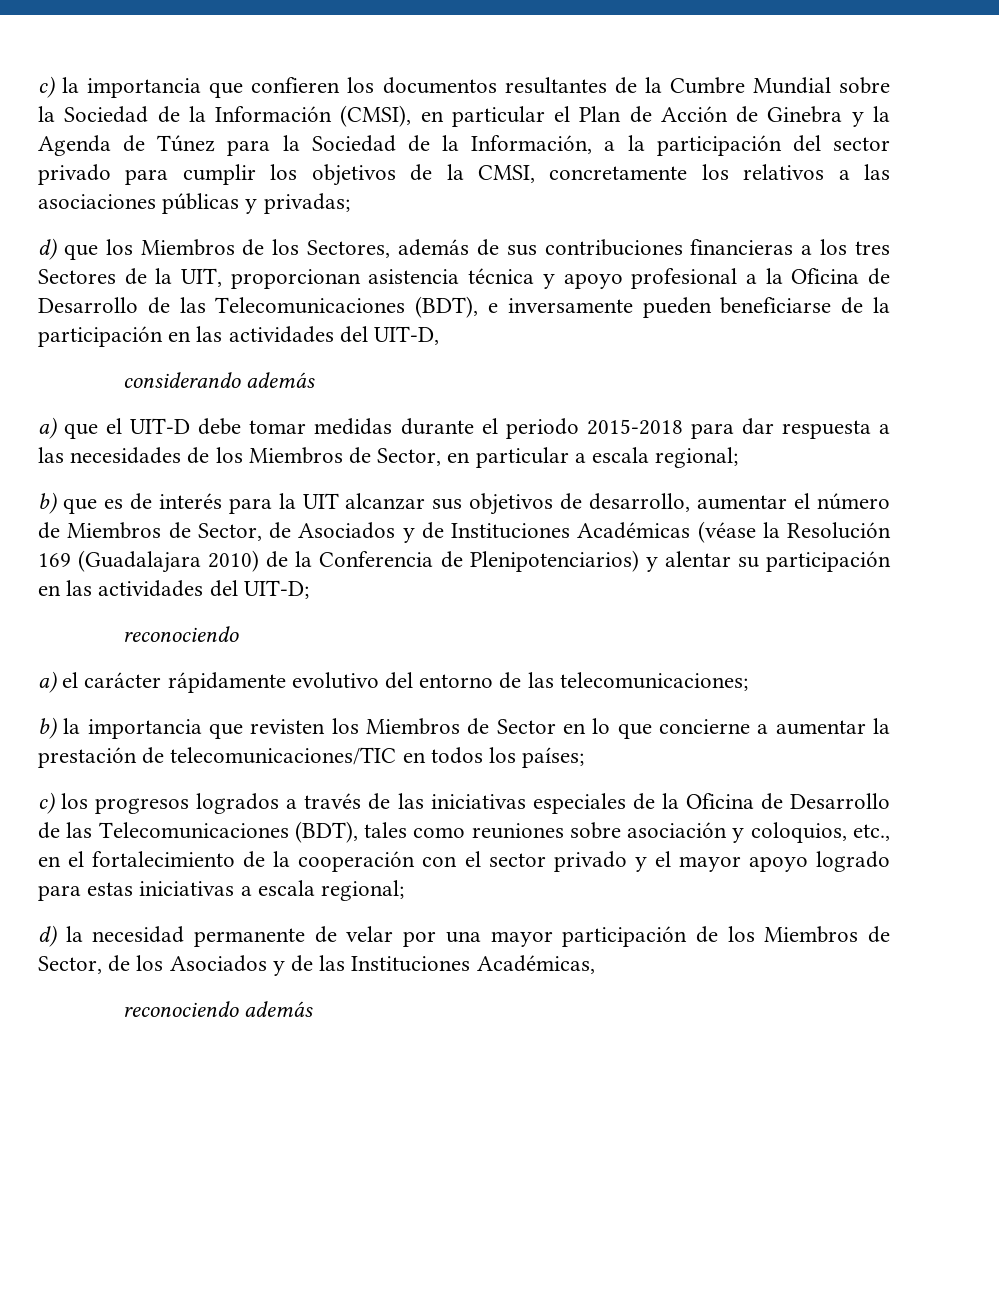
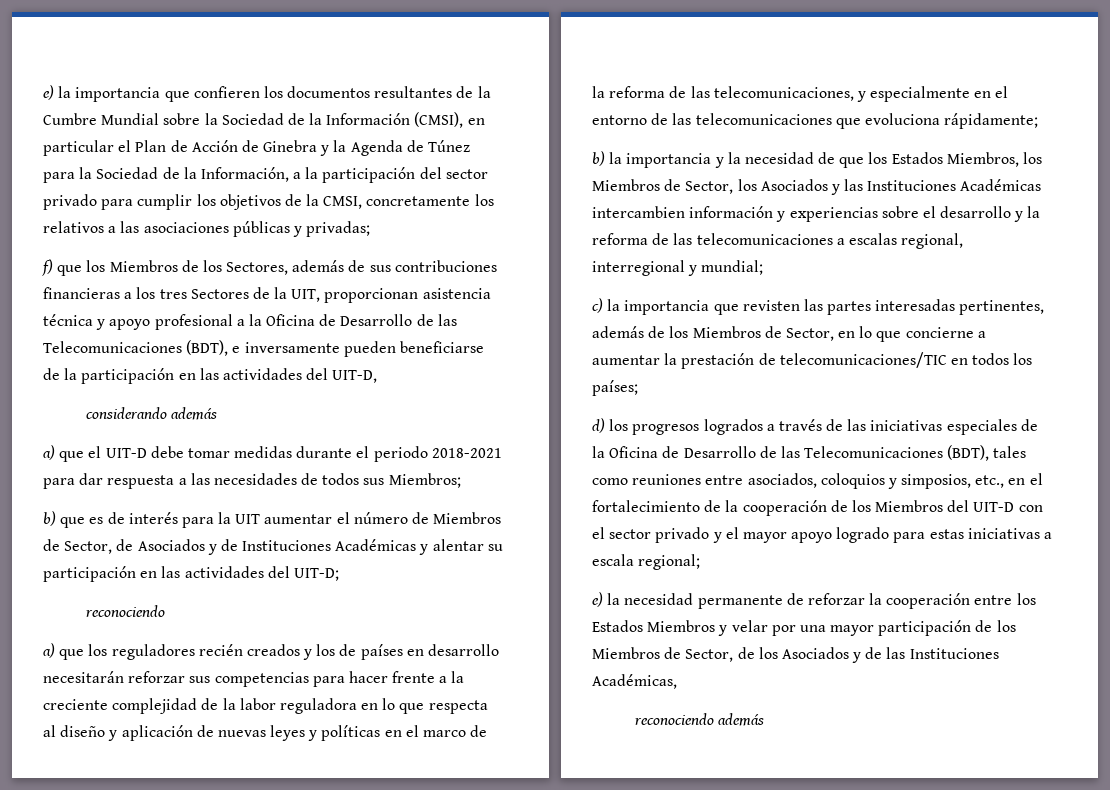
- c) la importancia que confieren los documentos resultantes de la Cumbre Mundial sobre la Sociedad de la Información (CMSI), en particular el Plan de Acción de Ginebra y la Agenda de Túnez para la Sociedad de la Información, a la participación del sector privado para cumplir los objetivos de la CMSI, concretamente los relativos a las asociaciones públicas y privadas;
+ e) la importancia que confieren los documentos resultantes de la Cumbre Mundial sobre la Sociedad de la Información (CMSI), en particular el Plan de Acción de Ginebra y la Agenda de Túnez para la Sociedad de la Información, a la participación del sector privado para cumplir los objetivos de la CMSI, concretamente los relativos a las asociaciones públicas y privadas;
- d) que los Miembros de los Sectores, además de sus contribuciones financieras a los tres Sectores de la UIT, proporcionan asistencia técnica y apoyo profesional a la Oficina de Desarrollo de las Telecomunicaciones (BDT), e inversamente pueden beneficiarse de la participación en las actividades del UIT-D,
+ f) que los Miembros de los Sectores, además de sus contribuciones financieras a los tres Sectores de la UIT, proporcionan asistencia técnica y apoyo profesional a la Oficina de Desarrollo de las Telecomunicaciones (BDT), e inversamente pueden beneficiarse de la participación en las actividades del UIT-D,
- a) que el UIT-D debe tomar medidas durante el periodo 2015-2018 para dar respuesta a las necesidades de los Miembros de Sector, en particular a escala regional;
+ a) que el UIT-D debe tomar medidas durante el periodo 2018-2021 para dar respuesta a las necesidades de todos sus Miembros;
- b) que es de interés para la UIT alcanzar sus objetivos de desarrollo, aumentar el número de Miembros de Sector, de Asociados y de Instituciones Académicas (véase la Resolución 169 (Guadalajara 2010) de la Conferencia de Plenipotenciarios) y alentar su participación en las actividades del UIT-D;
+ b) que es de interés para la UIT aumentar el número de Miembros de Sector, de Asociados y de Instituciones Académicas y alentar su participación en las actividades del UIT-D;
- a) el carácter rápidamente evolutivo del entorno de las telecomunicaciones;
- b) la importancia que revisten los Miembros de Sector en lo que concierne a aumentar la prestación de telecomunicaciones/TIC en todos los países;
+ a) que los reguladores recién creados y los de países en desarrollo necesitarán reforzar sus competencias para hacer frente a la creciente complejidad de la labor reguladora en lo que respecta al diseño y aplicación de nuevas leyes y políticas en el marco de la reforma de las telecomunicaciones, y especialmente en el entorno de las telecomunicaciones que evoluciona rápidamente;
+ b) la importancia y la necesidad de que los Estados Miembros, los Miembros de Sector, los Asociados y las Instituciones Académicas intercambien información y experiencias sobre el desarrollo y la reforma de las telecomunicaciones a escalas regional, interregional y mundial;
+ c) la importancia que revisten las partes interesadas pertinentes, además de los Miembros de Sector, en lo que concierne a aumentar la prestación de telecomunicaciones/TIC en todos los países;
- c) los progresos logrados a través de las iniciativas especiales de la Oficina de Desarrollo de las Telecomunicaciones (BDT), tales como reuniones sobre asociación y coloquios, etc., en el fortalecimiento de la cooperación con el sector privado y el mayor apoyo logrado para estas iniciativas a escala regional;
+ d) los progresos logrados a través de las iniciativas especiales de la Oficina de Desarrollo de las Telecomunicaciones (BDT), tales como reuniones entre asociados, coloquios y simposios, etc., en el fortalecimiento de la cooperación de los Miembros del UIT-D con el sector privado y el mayor apoyo logrado para estas iniciativas a escala regional;
- d) la necesidad permanente de velar por una mayor participación de los Miembros de Sector, de los Asociados y de las Instituciones Académicas,
+ e) la necesidad permanente de reforzar la cooperación entre los Estados Miembros y velar por una mayor participación de los Miembros de Sector, de los Asociados y de las Instituciones Académicas,

